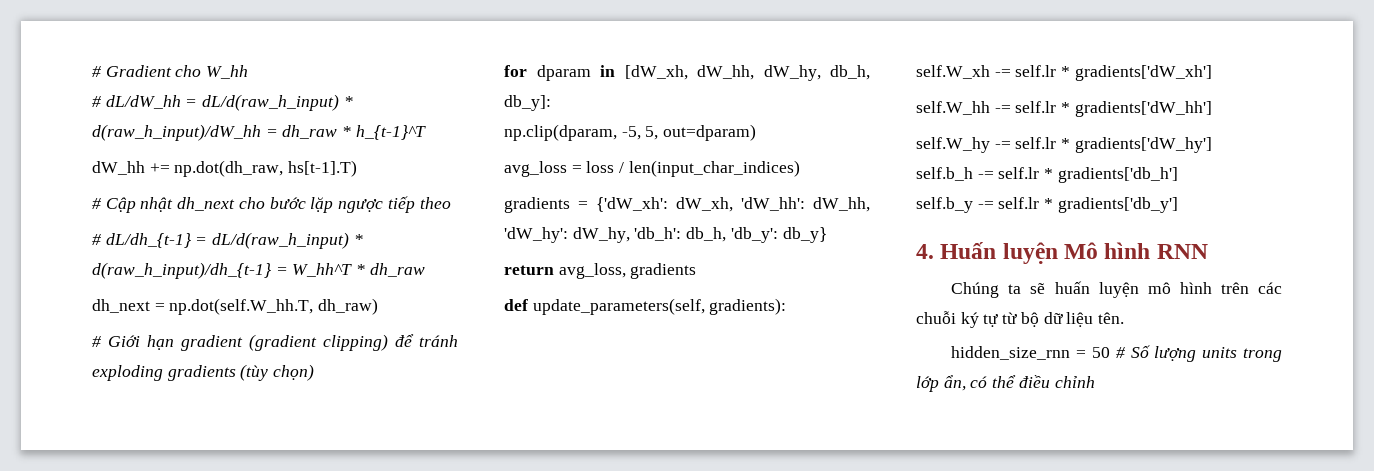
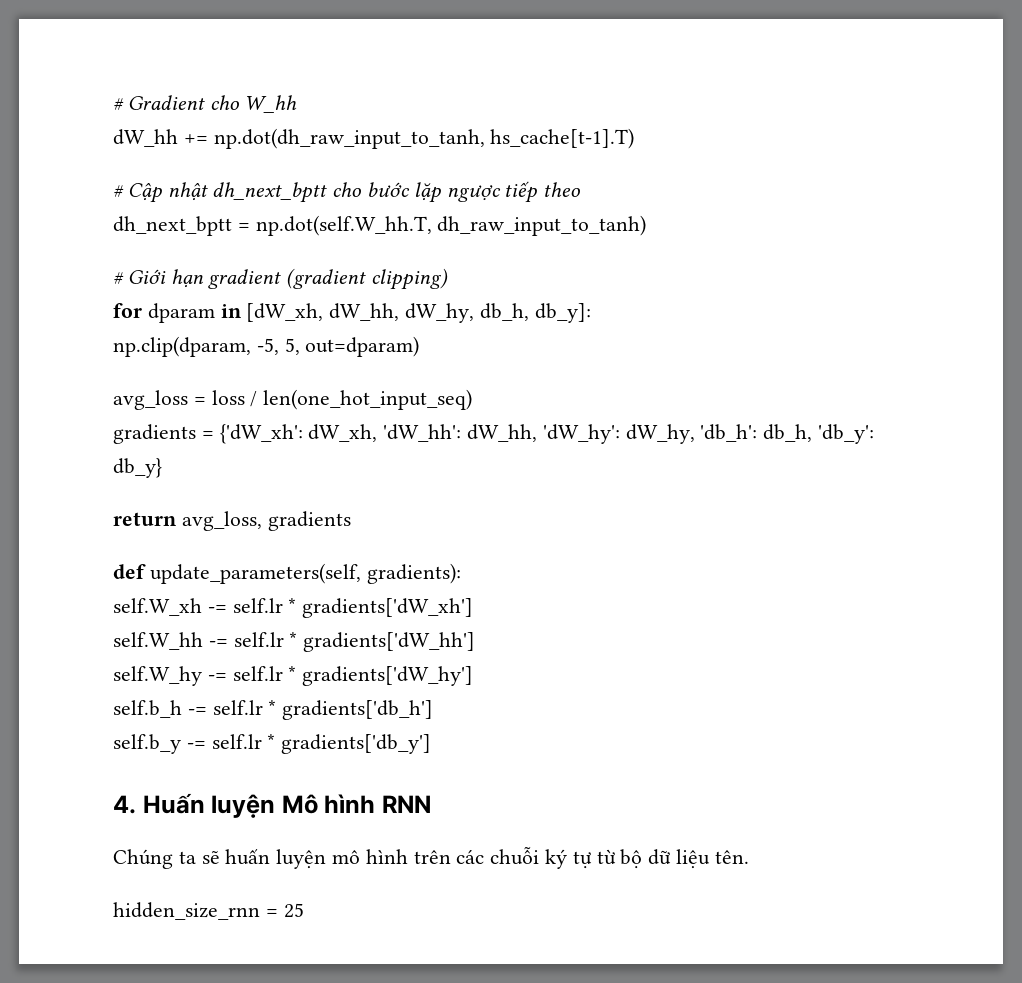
- # dL/dW_hh = dL/d(raw_h_input) * d(raw_h_input)/dW_hh = dh_raw * h_{t-1}^T
- dW_hh += np.dot(dh_raw, hs[t-1].T)
+ dW_hh += np.dot(dh_raw_input_to_tanh, hs_cache[t-1].T)
- # Cập nhật dh_next cho bước lặp ngược tiếp theo
+ # Cập nhật dh_next_bptt cho bước lặp ngược tiếp theo
- # dL/dh_{t-1} = dL/d(raw_h_input) * d(raw_h_input)/dh_{t-1} = W_hh^T * dh_raw
- dh_next = np.dot(self.W_hh.T, dh_raw)
+ dh_next_bptt = np.dot(self.W_hh.T, dh_raw_input_to_tanh)
- # Giới hạn gradient (gradient clipping) để tránh exploding gradients (tùy chọn)
+ # Giới hạn gradient (gradient clipping)
- avg_loss = loss / len(input_char_indices)
+ avg_loss = loss / len(one_hot_input_seq)
- hidden_size_rnn = 50 # Số lượng units trong lớp ẩn, có thể điều chỉnh
+ hidden_size_rnn = 25

